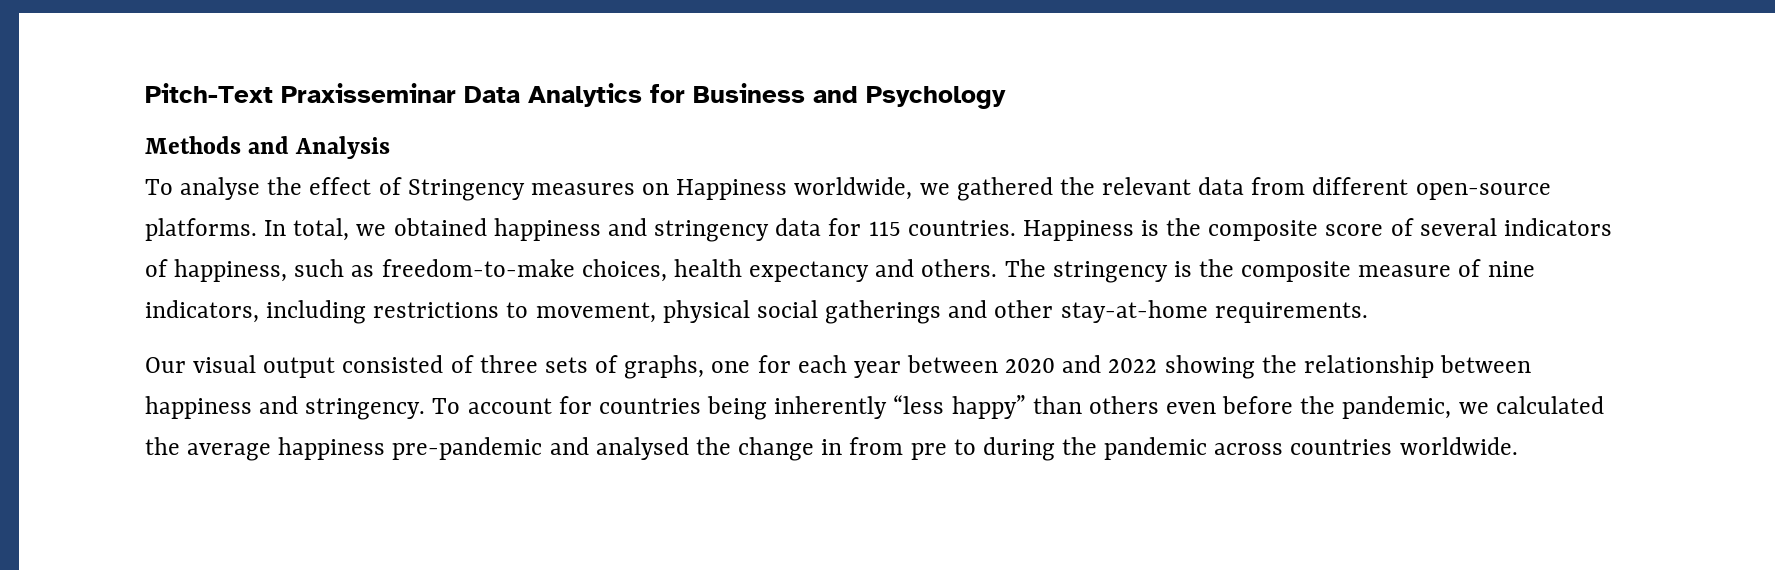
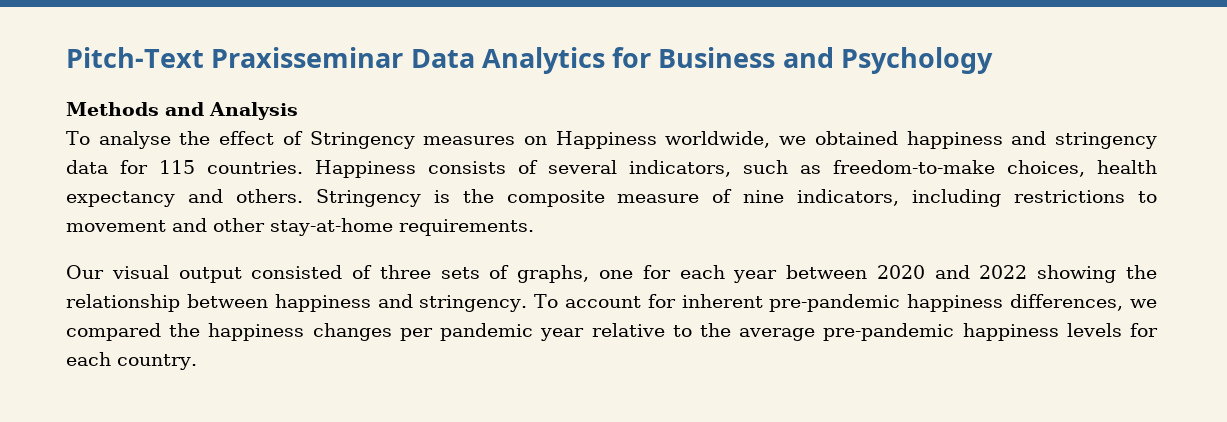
- To analyse the effect of Stringency measures on Happiness worldwide, we gathered the relevant data from different open-source platforms. In total, we obtained happiness and stringency data for 115 countries.
+ To analyse the effect of Stringency measures on Happiness worldwide, we obtained happiness and stringency data for 115 countries.
- Happiness is the composite score of several indicators of happiness, such as freedom-to-make choices, health expectancy and others.
+ Happiness consists of several indicators, such as freedom-to-make choices, health expectancy and others.
- The stringency is the composite measure of nine indicators, including restrictions to movement, physical social gatherings and other stay-at-home requirements.
+ Stringency is the composite measure of nine indicators, including restrictions to movement and other stay-at-home requirements.
- To account for countries being inherently “less happy” than others even before the pandemic, we calculated the average happiness pre-pandemic and analysed the change in from pre to during the pandemic across countries worldwide.
+ To account for inherent pre-pandemic happiness differences, we compared the happiness changes per pandemic year relative to the average pre-pandemic happiness levels for each country.

